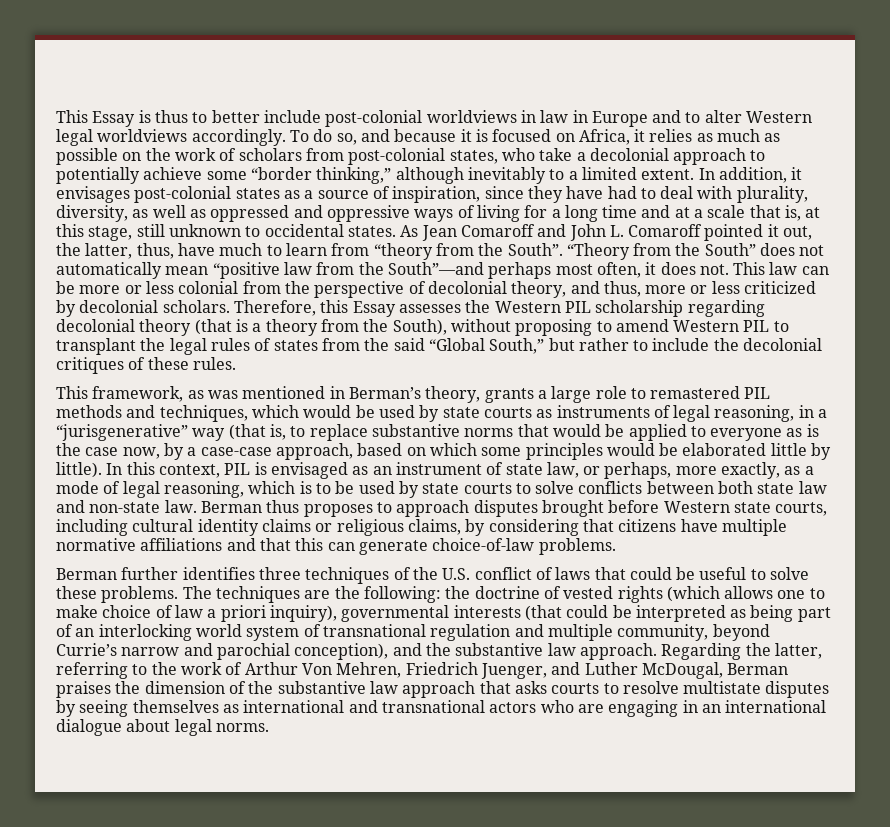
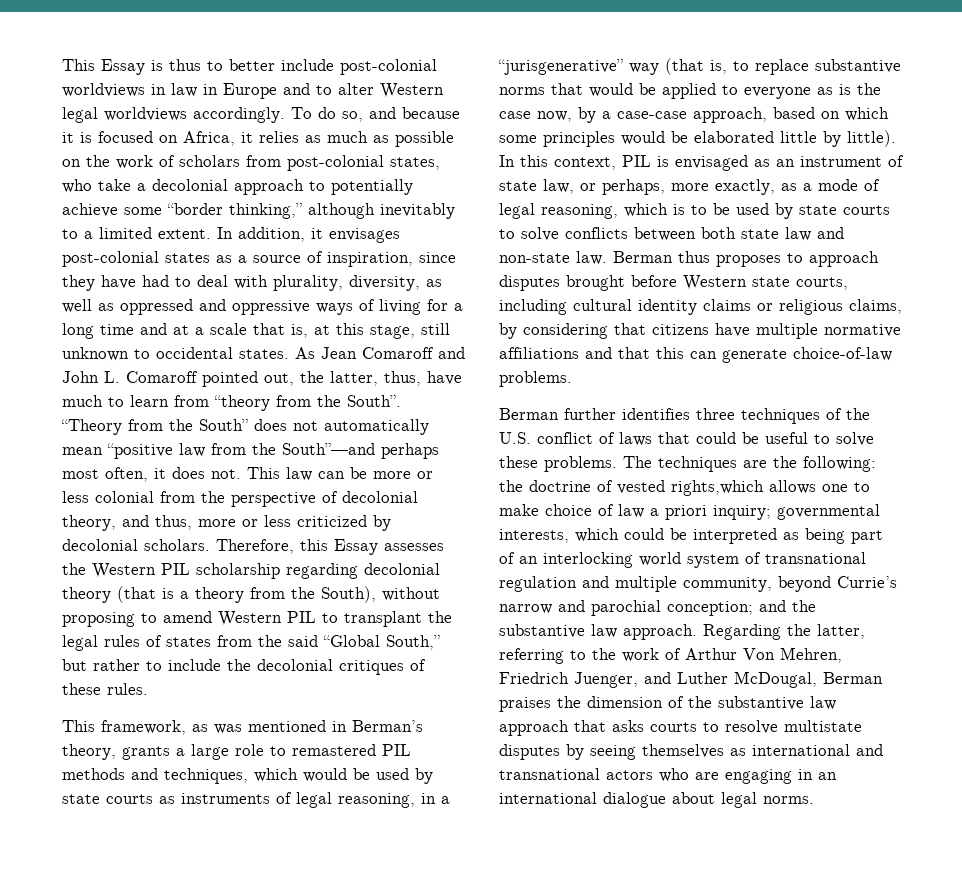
- As Jean Comaroff and John L. Comaroff pointed it out, the latter, thus, have much to learn from “theory from the South”.
+ As Jean Comaroff and John L. Comaroff pointed out, the latter, thus, have much to learn from “theory from the South”.
- The techniques are the following: the doctrine of vested rights (which allows one to make choice of law a priori inquiry), governmental interests (that could be interpreted as being part of an interlocking world system of transnational regulation and multiple community, beyond Currie’s narrow and parochial conception), and the substantive law approach.
+ The techniques are the following: the doctrine of vested rights,which allows one to make choice of law a priori inquiry; governmental interests, which could be interpreted as being part of an interlocking world system of transnational regulation and multiple community, beyond Currie’s narrow and parochial conception; and the substantive law approach.

